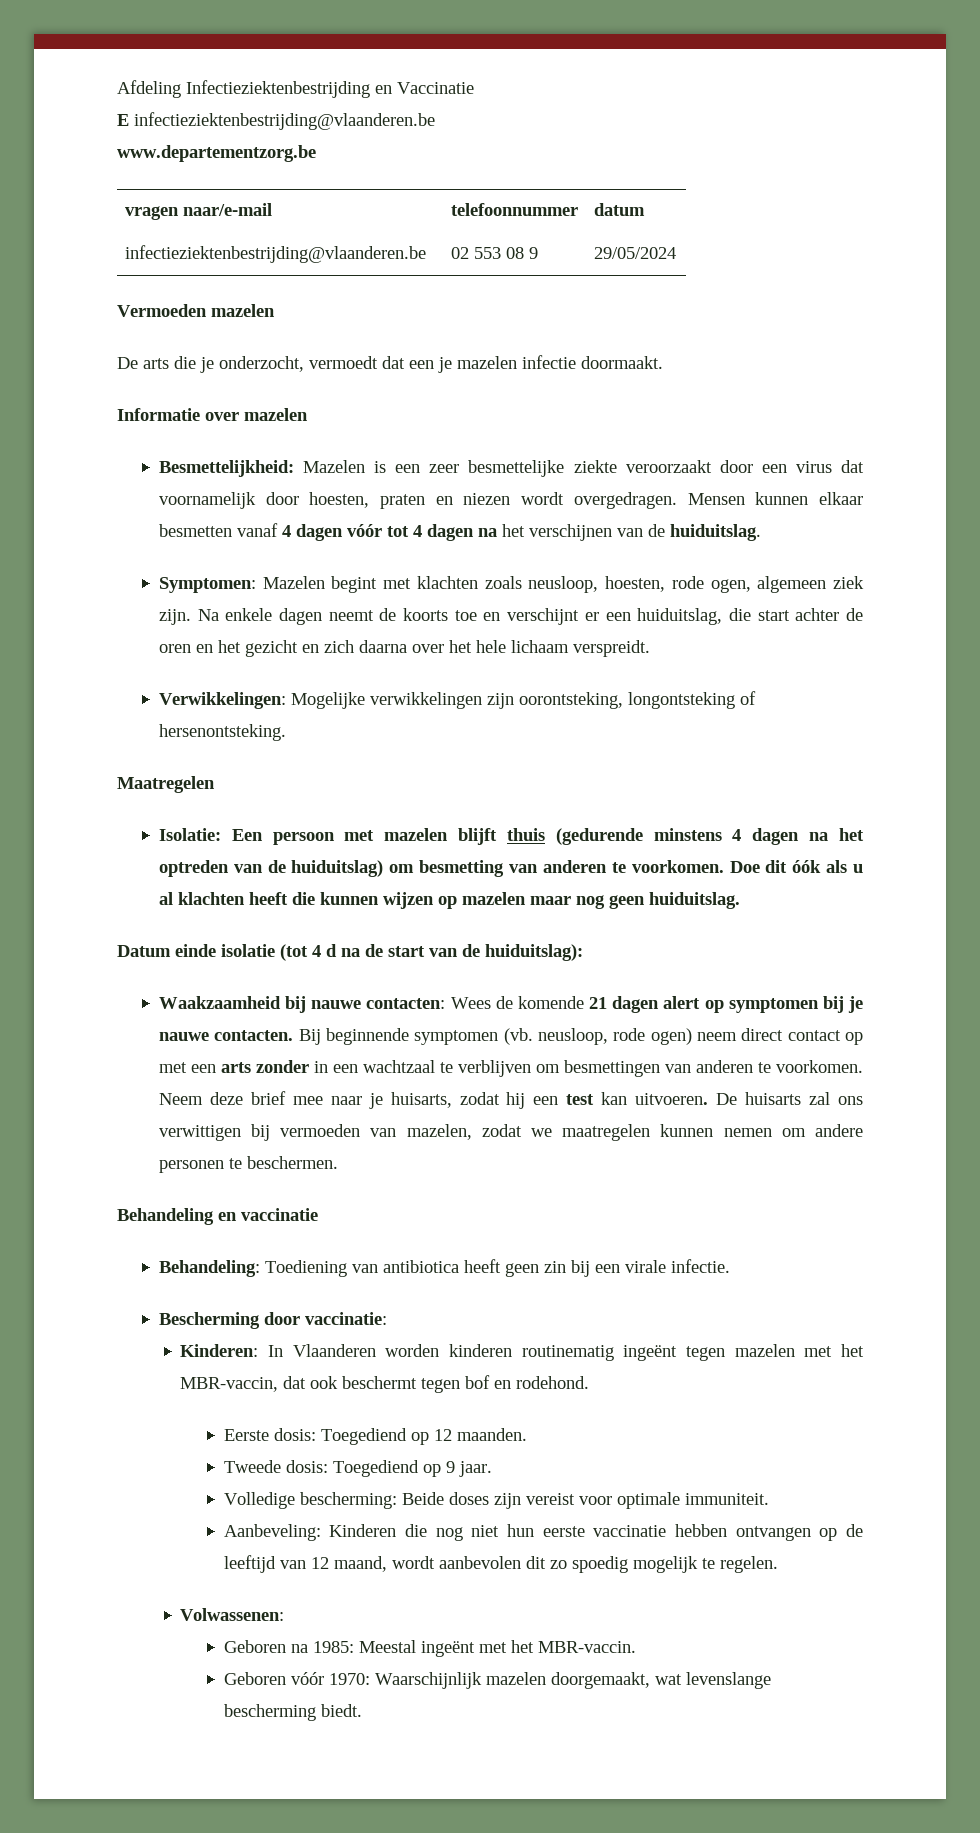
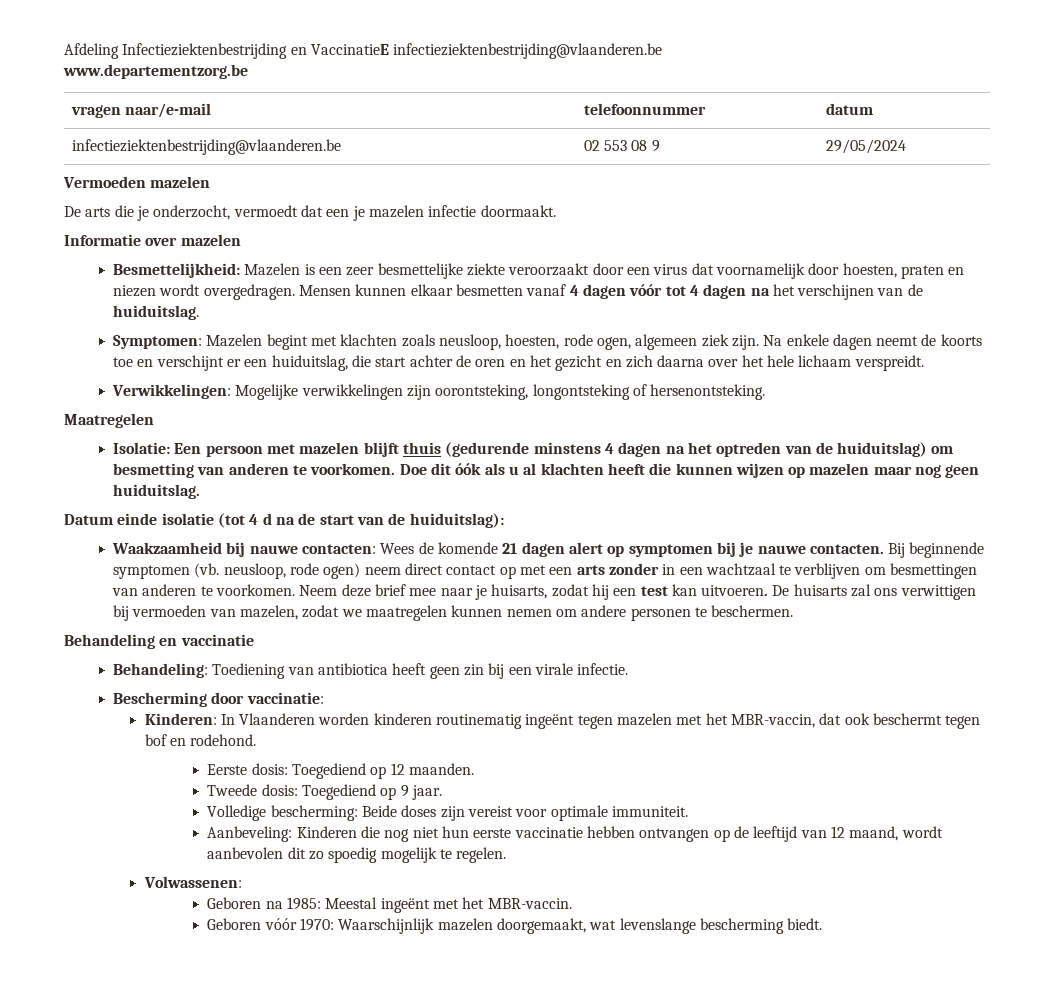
- Afdeling Infectieziektenbestrijding en Vaccinatie
- E infectieziektenbestrijding@vlaanderen.be
+ Afdeling Infectieziektenbestrijding en VaccinatieE infectieziektenbestrijding@vlaanderen.be

